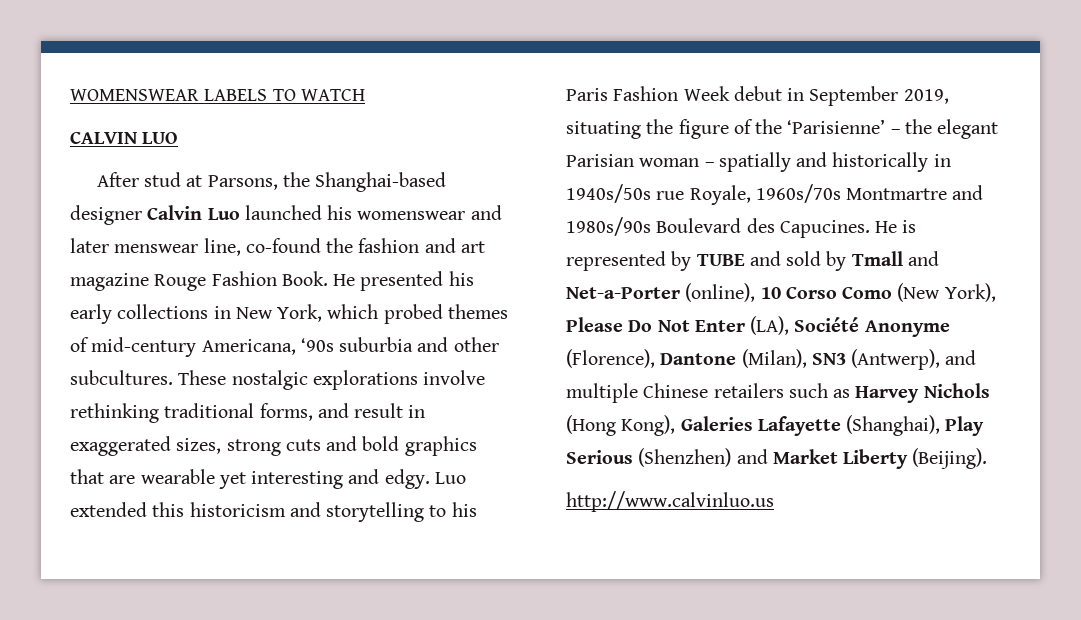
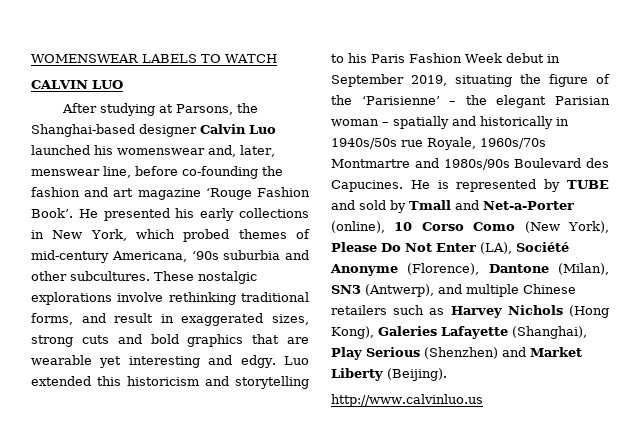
- After stud at Parsons, the Shanghai-based designer Calvin Luo launched his womenswear and later menswear line, co-found the fashion and art magazine Rouge Fashion Book.
+ After studying at Parsons, the Shanghai-based designer Calvin Luo launched his womenswear and, later, menswear line, before co-founding the fashion and art magazine ‘Rouge Fashion Book’.

